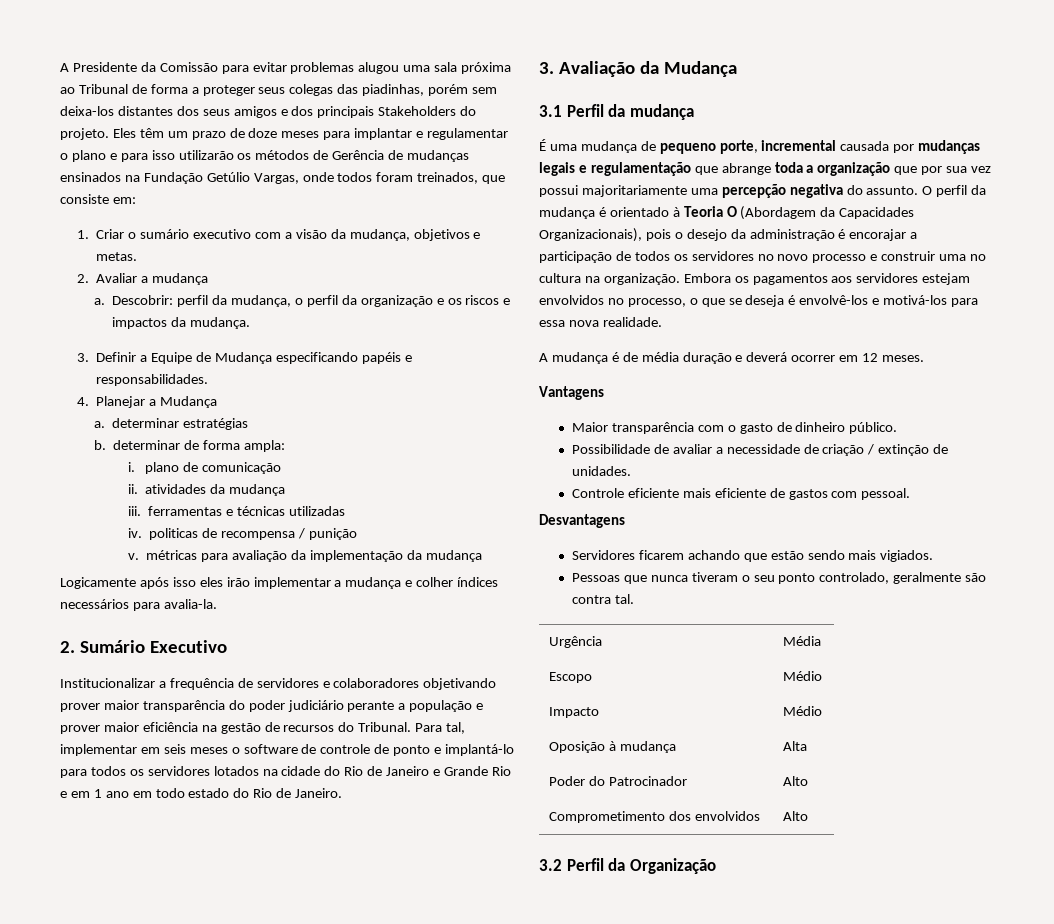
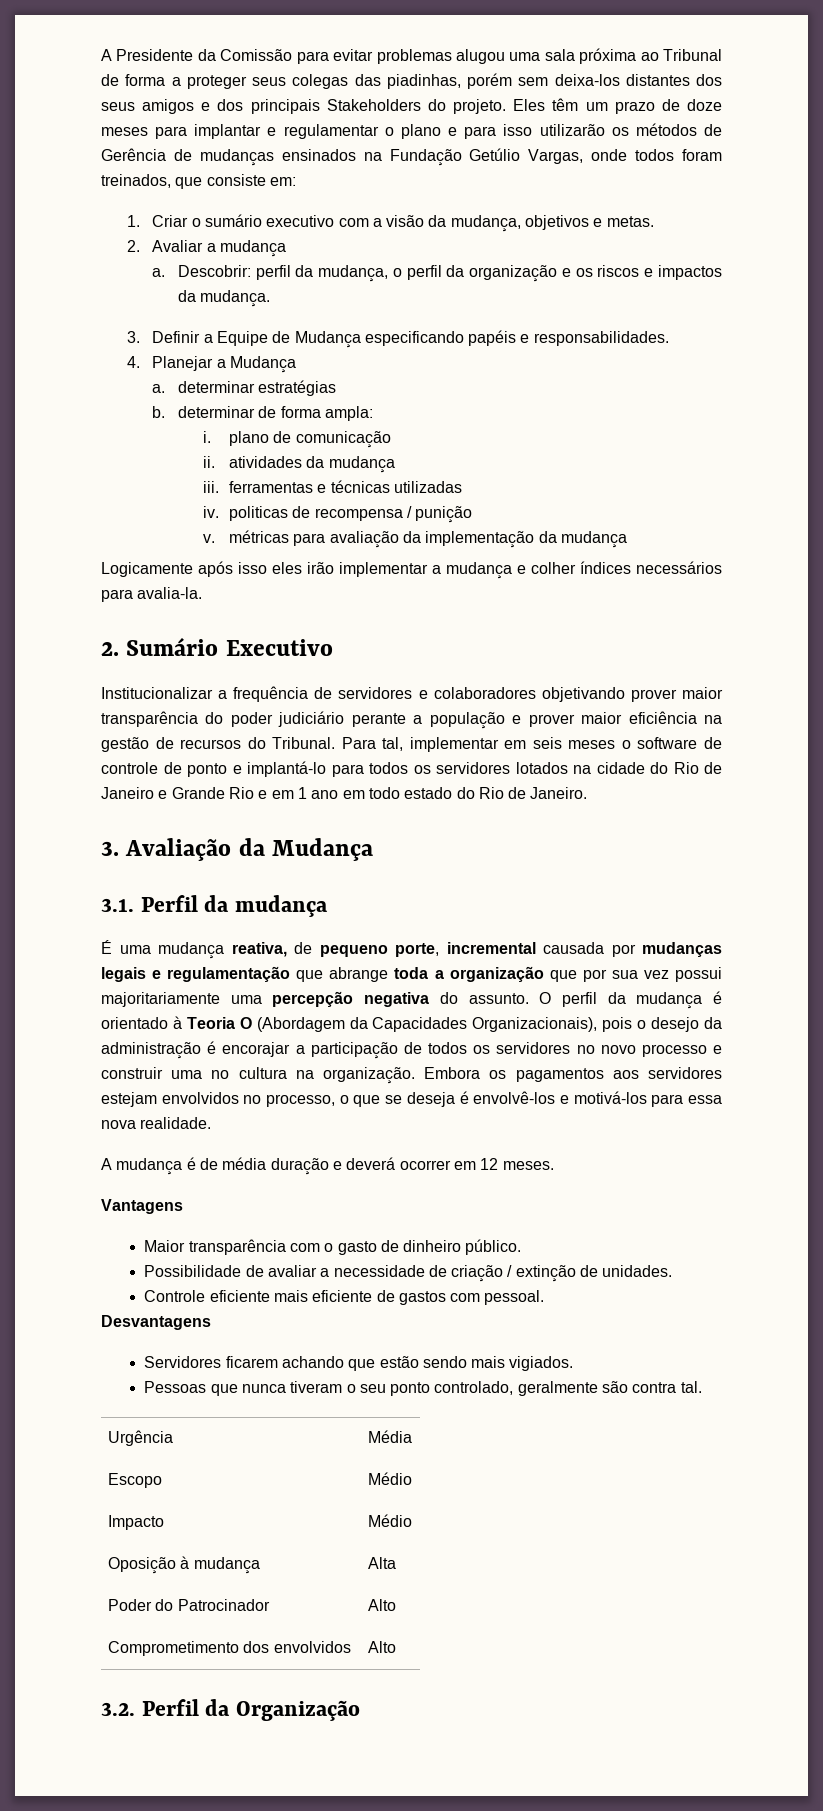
- 3.1 Perfil da mudança
+ 3.1. Perfil da mudança
- É uma mudança de pequeno porte, incremental causada por mudanças legais e regulamentação que abrange toda a organização que por sua vez possui majoritariamente uma percepção negativa do assunto.
+ É uma mudança reativa, de pequeno porte, incremental causada por mudanças legais e regulamentação que abrange toda a organização que por sua vez possui majoritariamente uma percepção negativa do assunto.
- 3.2 Perfil da Organização
+ 3.2. Perfil da Organização

